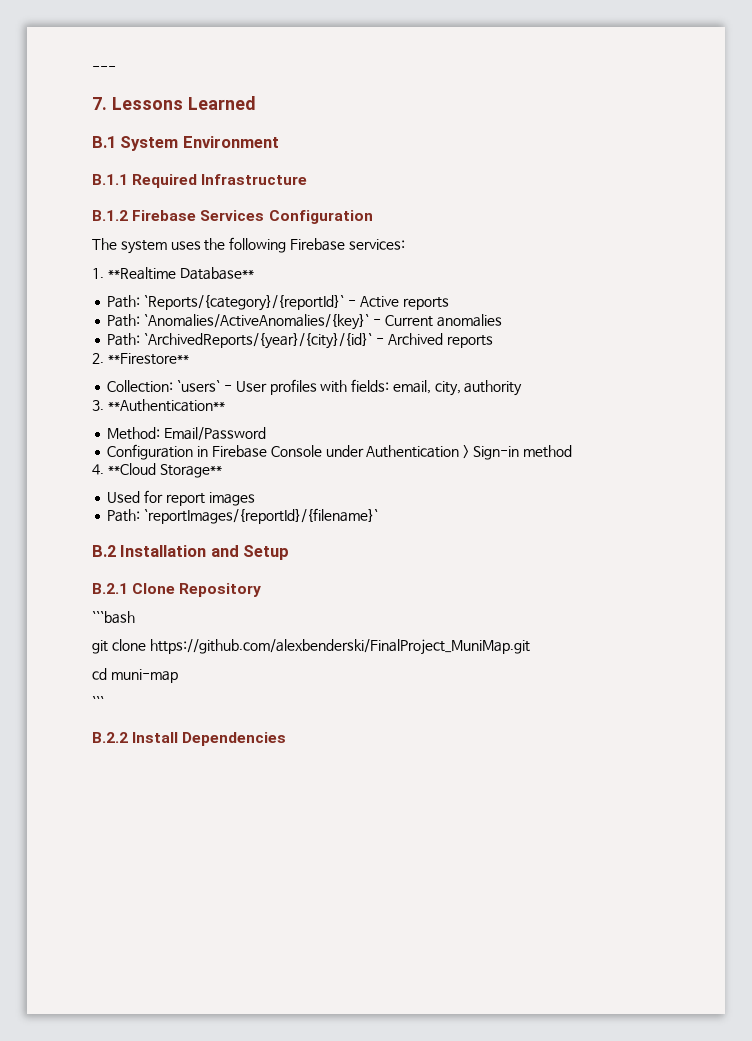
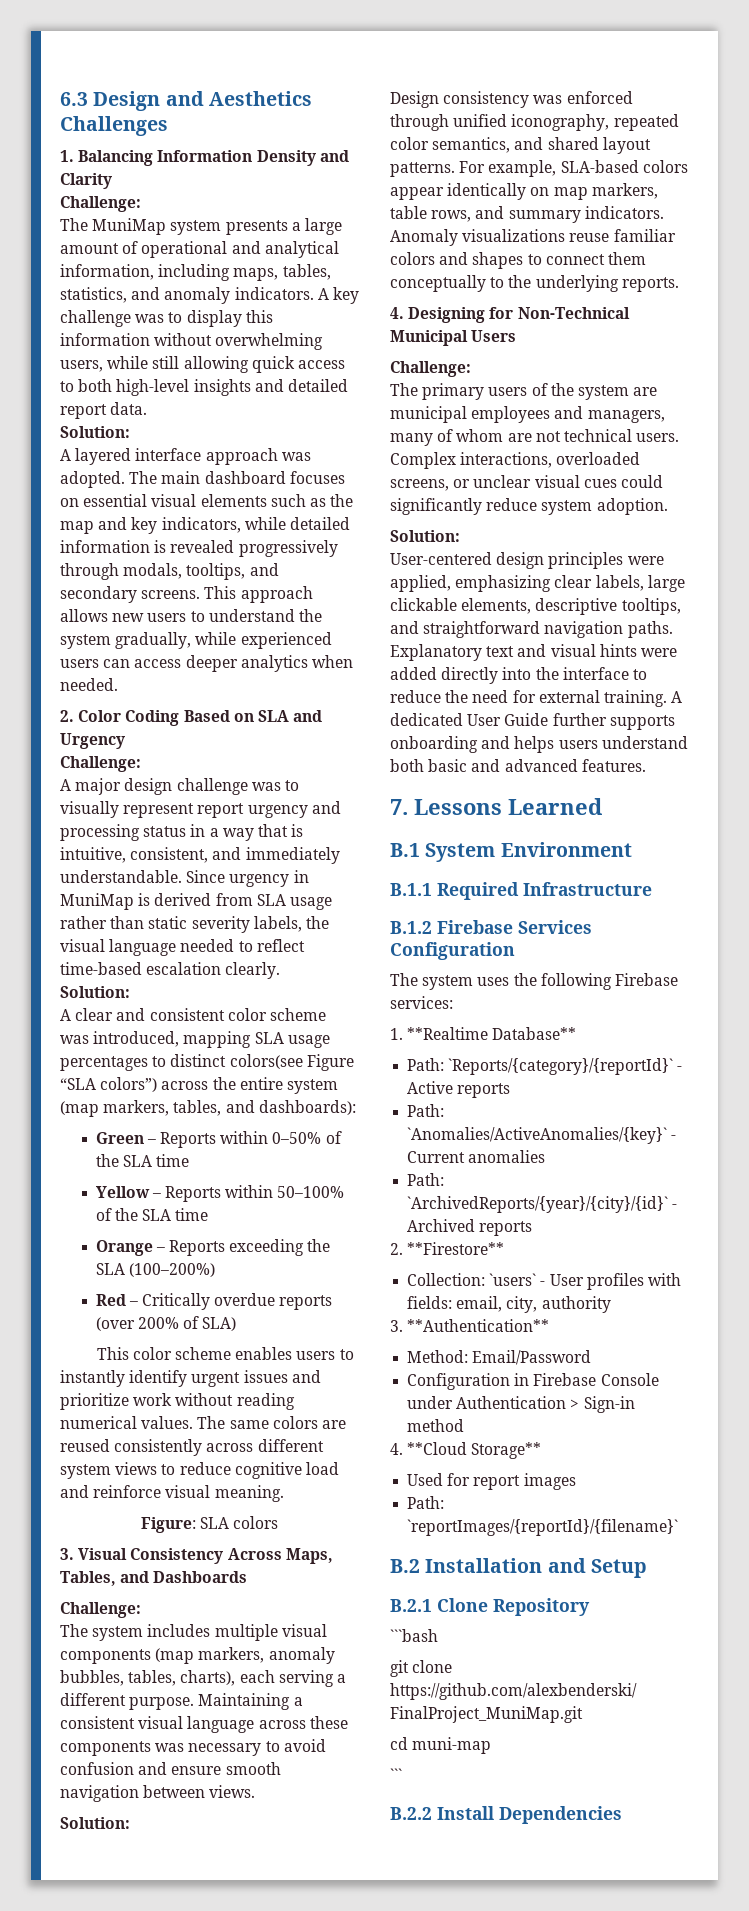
- ---
+ 6.3 Design and Aesthetics Challenges
+ 1. Balancing Information Density and Clarity
+ Challenge:
+ The MuniMap system presents a large amount of operational and analytical information, including maps, tables, statistics, and anomaly indicators. A key challenge was to display this information without overwhelming users, while still allowing quick access to both high-level insights and detailed report data.
+ Solution:
+ A layered interface approach was adopted. The main dashboard focuses on essential visual elements such as the map and key indicators, while detailed information is revealed progressively through modals, tooltips, and secondary screens. This approach allows new users to understand the system gradually, while experienced users can access deeper analytics when needed.
+ 2. Color Coding Based on SLA and Urgency
+ Challenge:
+ A major design challenge was to visually represent report urgency and processing status in a way that is intuitive, consistent, and immediately understandable. Since urgency in MuniMap is derived from SLA usage rather than static severity labels, the visual language needed to reflect time-based escalation clearly.
+ Solution:
+ A clear and consistent color scheme was introduced, mapping SLA usage percentages to distinct colors(see Figure “SLA colors”) across the entire system (map markers, tables, and dashboards):
+ Green – Reports within 0–50% of the SLA time
+ Yellow – Reports within 50–100% of the SLA time
+ Orange – Reports exceeding the SLA (100–200%)
+ Red – Critically overdue reports (over 200% of SLA)
+ This color scheme enables users to instantly identify urgent issues and prioritize work without reading numerical values. The same colors are reused consistently across different system views to reduce cognitive load and reinforce visual meaning.
+ Figure: SLA colors
+ 3. Visual Consistency Across Maps, Tables, and Dashboards
+ Challenge:
+ The system includes multiple visual components (map markers, anomaly bubbles, tables, charts), each serving a different purpose. Maintaining a consistent visual language across these components was necessary to avoid confusion and ensure smooth navigation between views.
+ Solution:
+ Design consistency was enforced through unified iconography, repeated color semantics, and shared layout patterns. For example, SLA-based colors appear identically on map markers, table rows, and summary indicators. Anomaly visualizations reuse familiar colors and shapes to connect them conceptually to the underlying reports.
+ 4. Designing for Non-Technical Municipal Users
+ Challenge:
+ The primary users of the system are municipal employees and managers, many of whom are not technical users. Complex interactions, overloaded screens, or unclear visual cues could significantly reduce system adoption.
+ Solution:
+ User-centered design principles were applied, emphasizing clear labels, large clickable elements, descriptive tooltips, and straightforward navigation paths. Explanatory text and visual hints were added directly into the interface to reduce the need for external training. A dedicated User Guide further supports onboarding and helps users understand both basic and advanced features.

